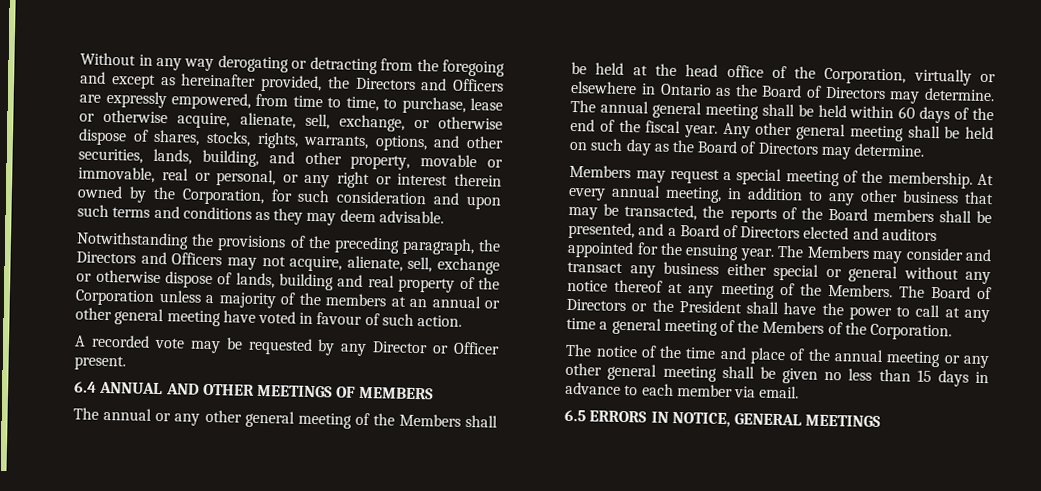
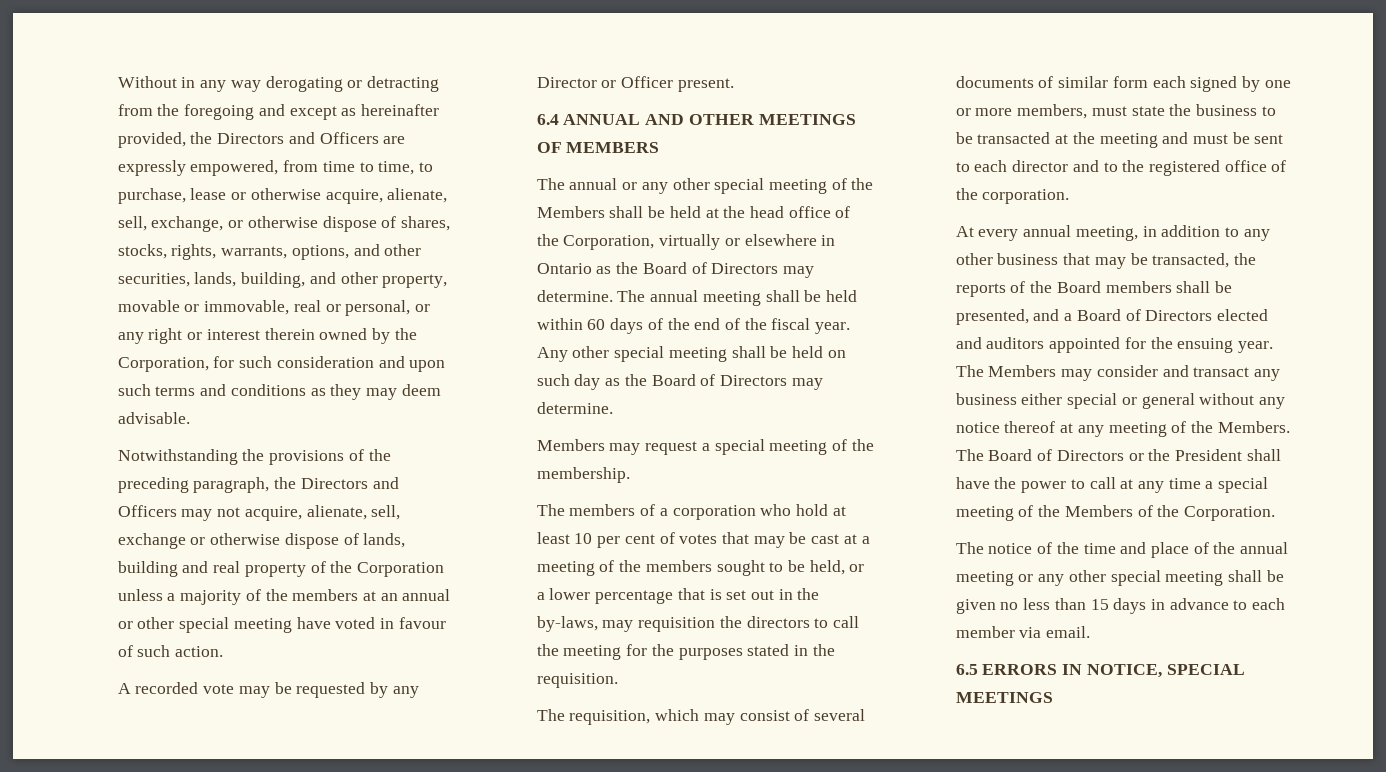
- Notwithstanding the provisions of the preceding paragraph, the Directors and Officers may not acquire, alienate, sell, exchange or otherwise dispose of lands, building and real property of the Corporation unless a majority of the members at an annual or other general meeting have voted in favour of such action.
+ Notwithstanding the provisions of the preceding paragraph, the Directors and Officers may not acquire, alienate, sell, exchange or otherwise dispose of lands, building and real property of the Corporation unless a majority of the members at an annual or other special meeting have voted in favour of such action.
- The annual or any other general meeting of the Members shall be held at the head office of the Corporation, virtually or elsewhere in Ontario as the Board of Directors may determine.
+ The annual or any other special meeting of the Members shall be held at the head office of the Corporation, virtually or elsewhere in Ontario as the Board of Directors may determine.
- The annual general meeting shall be held within 60 days of the end of the fiscal year.
+ The annual meeting shall be held within 60 days of the end of the fiscal year.
- Any other general meeting shall be held on such day as the Board of Directors may determine.
+ Any other special meeting shall be held on such day as the Board of Directors may determine.
- Members may request a special meeting of the membership. At every annual meeting, in addition to any other business that may be transacted, the reports of the Board members shall be presented, and a Board of Directors elected and auditors appointed for the ensuing year.
+ Members may request a special meeting of the membership.
+ The members of a corporation who hold at least 10 per cent of votes that may be cast at a meeting of the members sought to be held, or a lower percentage that is set out in the by-laws, may requisition the directors to call the meeting for the purposes stated in the requisition.
+ The requisition, which may consist of several documents of similar form each signed by one or more members, must state the business to be transacted at the meeting and must be sent to each director and to the registered office of the corporation.
+ At every annual meeting, in addition to any other business that may be transacted, the reports of the Board members shall be presented, and a Board of Directors elected and auditors appointed for the ensuing year.
- The Board of Directors or the President shall have the power to call at any time a general meeting of the Members of the Corporation.
+ The Board of Directors or the President shall have the power to call at any time a special meeting of the Members of the Corporation.
- The notice of the time and place of the annual meeting or any other general meeting shall be given no less than 15 days in advance to each member via email.
+ The notice of the time and place of the annual meeting or any other special meeting shall be given no less than 15 days in advance to each member via email.
- 6.5 ERRORS IN NOTICE, GENERAL MEETINGS
+ 6.5 ERRORS IN NOTICE, SPECIAL MEETINGS

